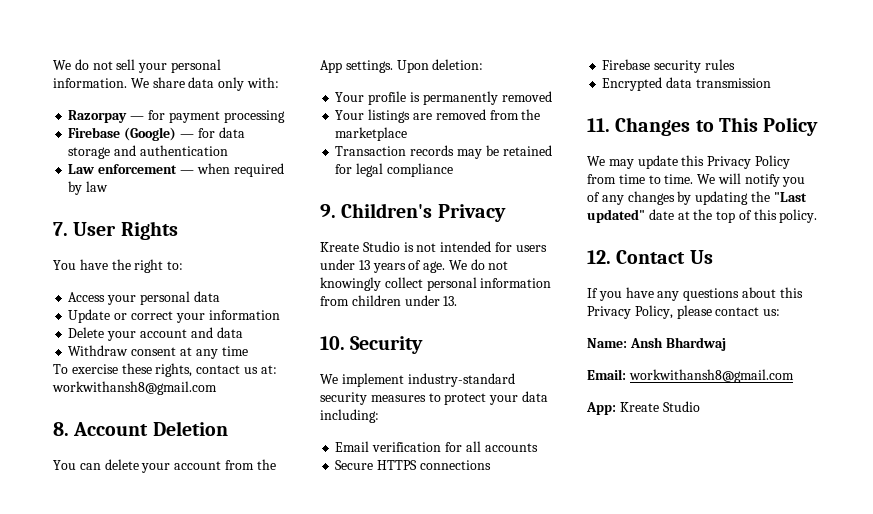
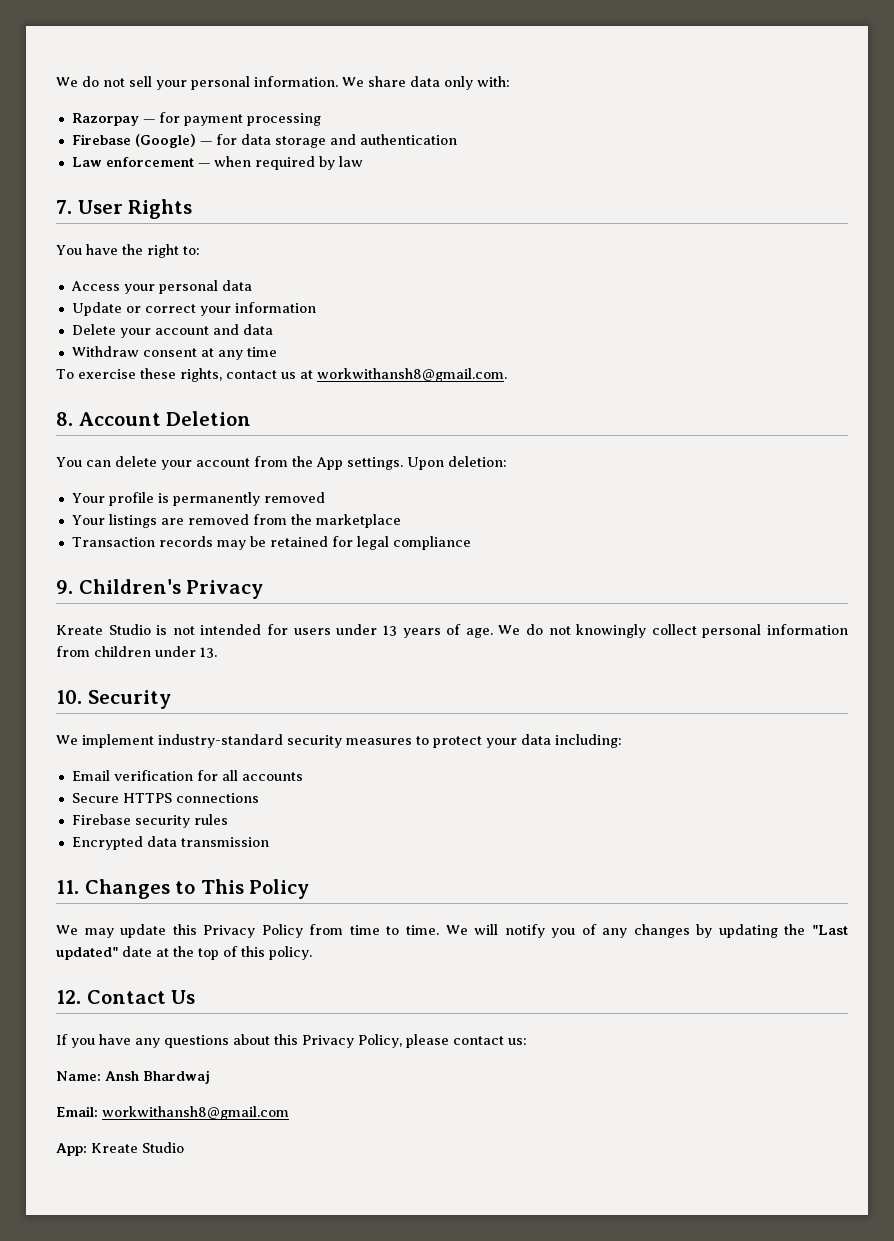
- To exercise these rights, contact us at: workwithansh8@gmail.com
+ To exercise these rights, contact us at workwithansh8@gmail.com.

